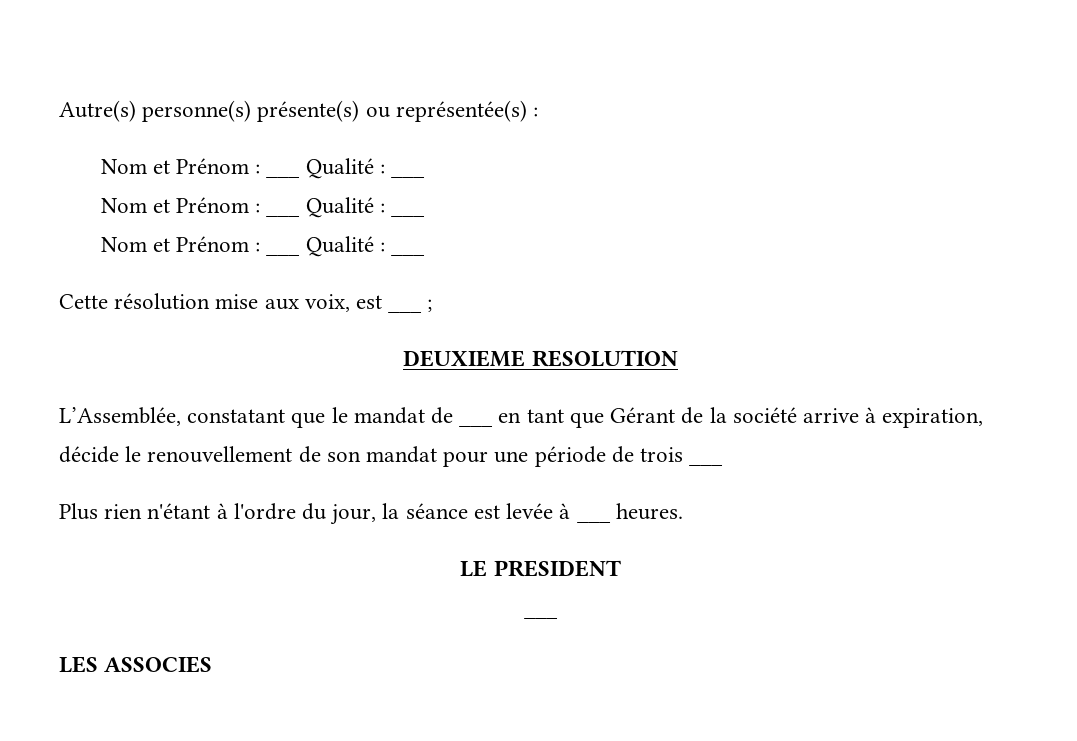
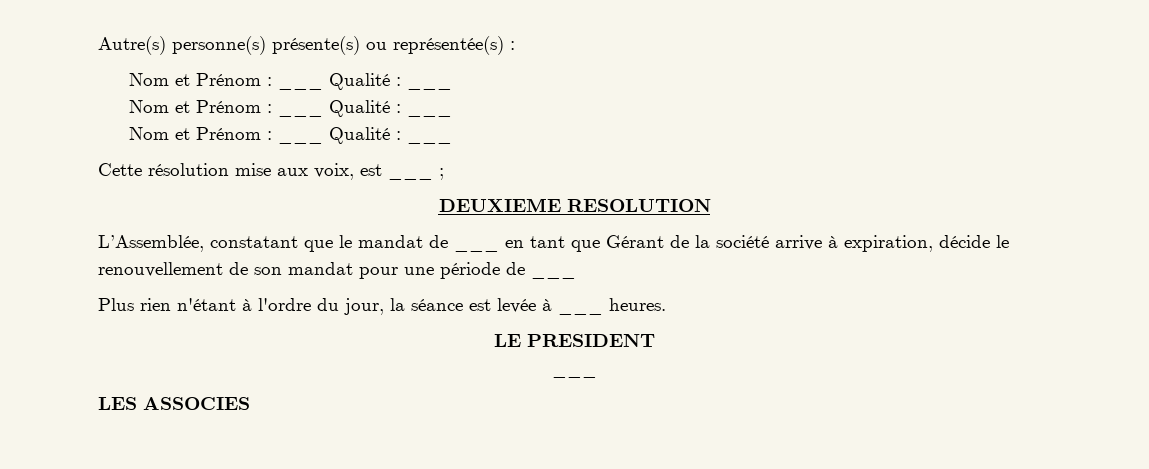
- L’Assemblée, constatant que le mandat de ___ en tant que Gérant de la société arrive à expiration, décide le renouvellement de son mandat pour une période de trois ___
+ L’Assemblée, constatant que le mandat de ___ en tant que Gérant de la société arrive à expiration, décide le renouvellement de son mandat pour une période de ___

